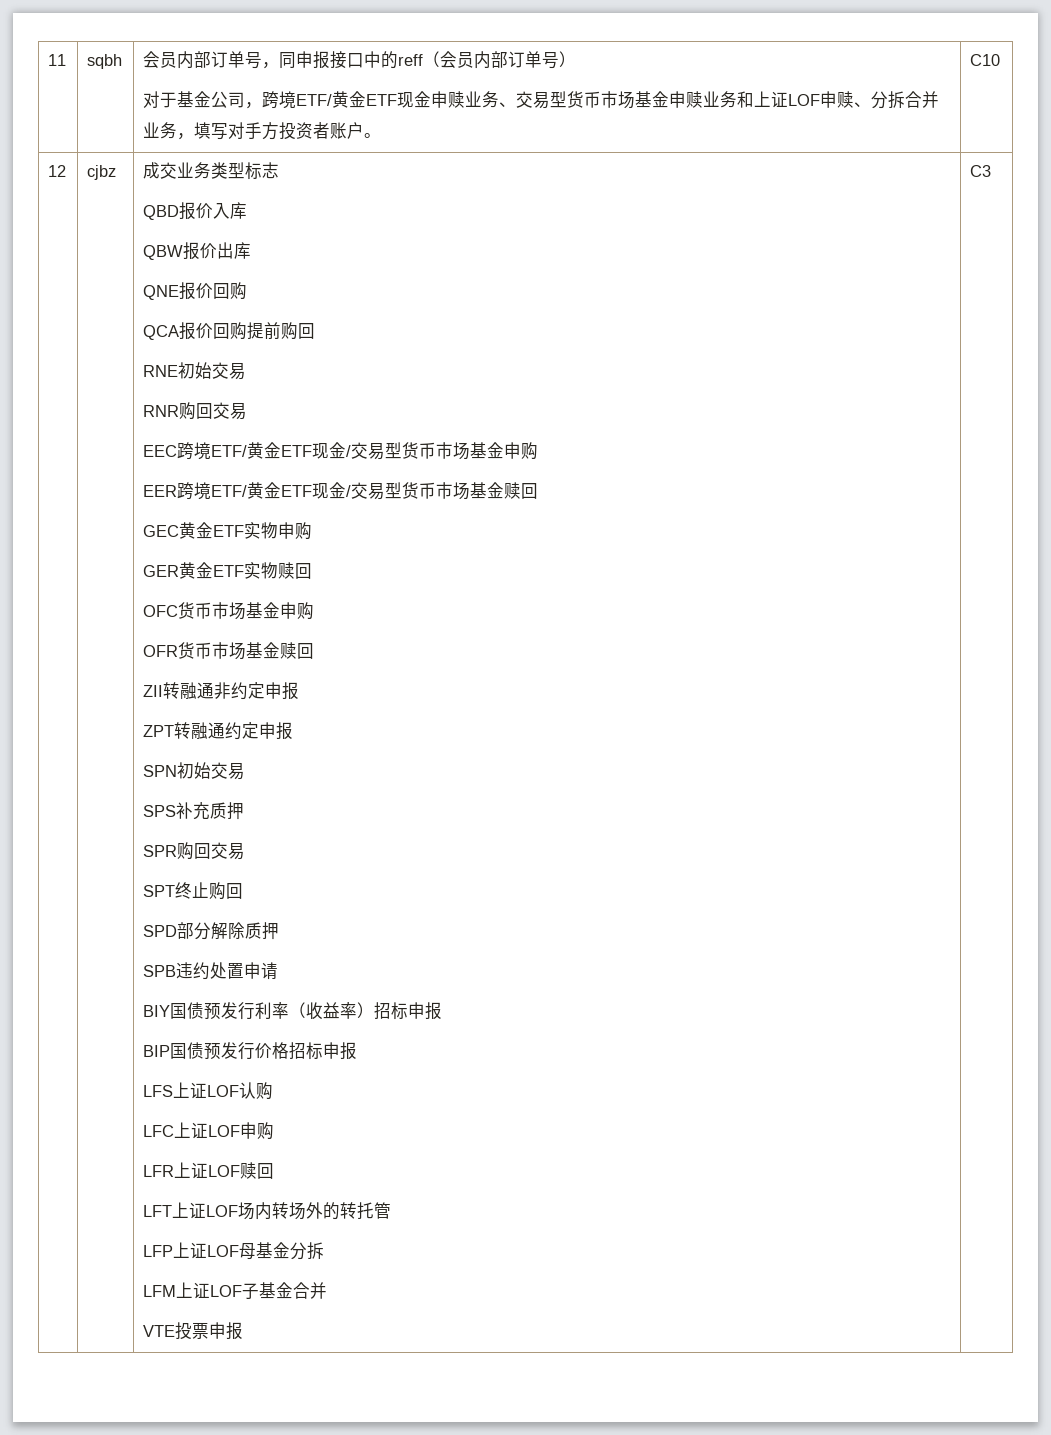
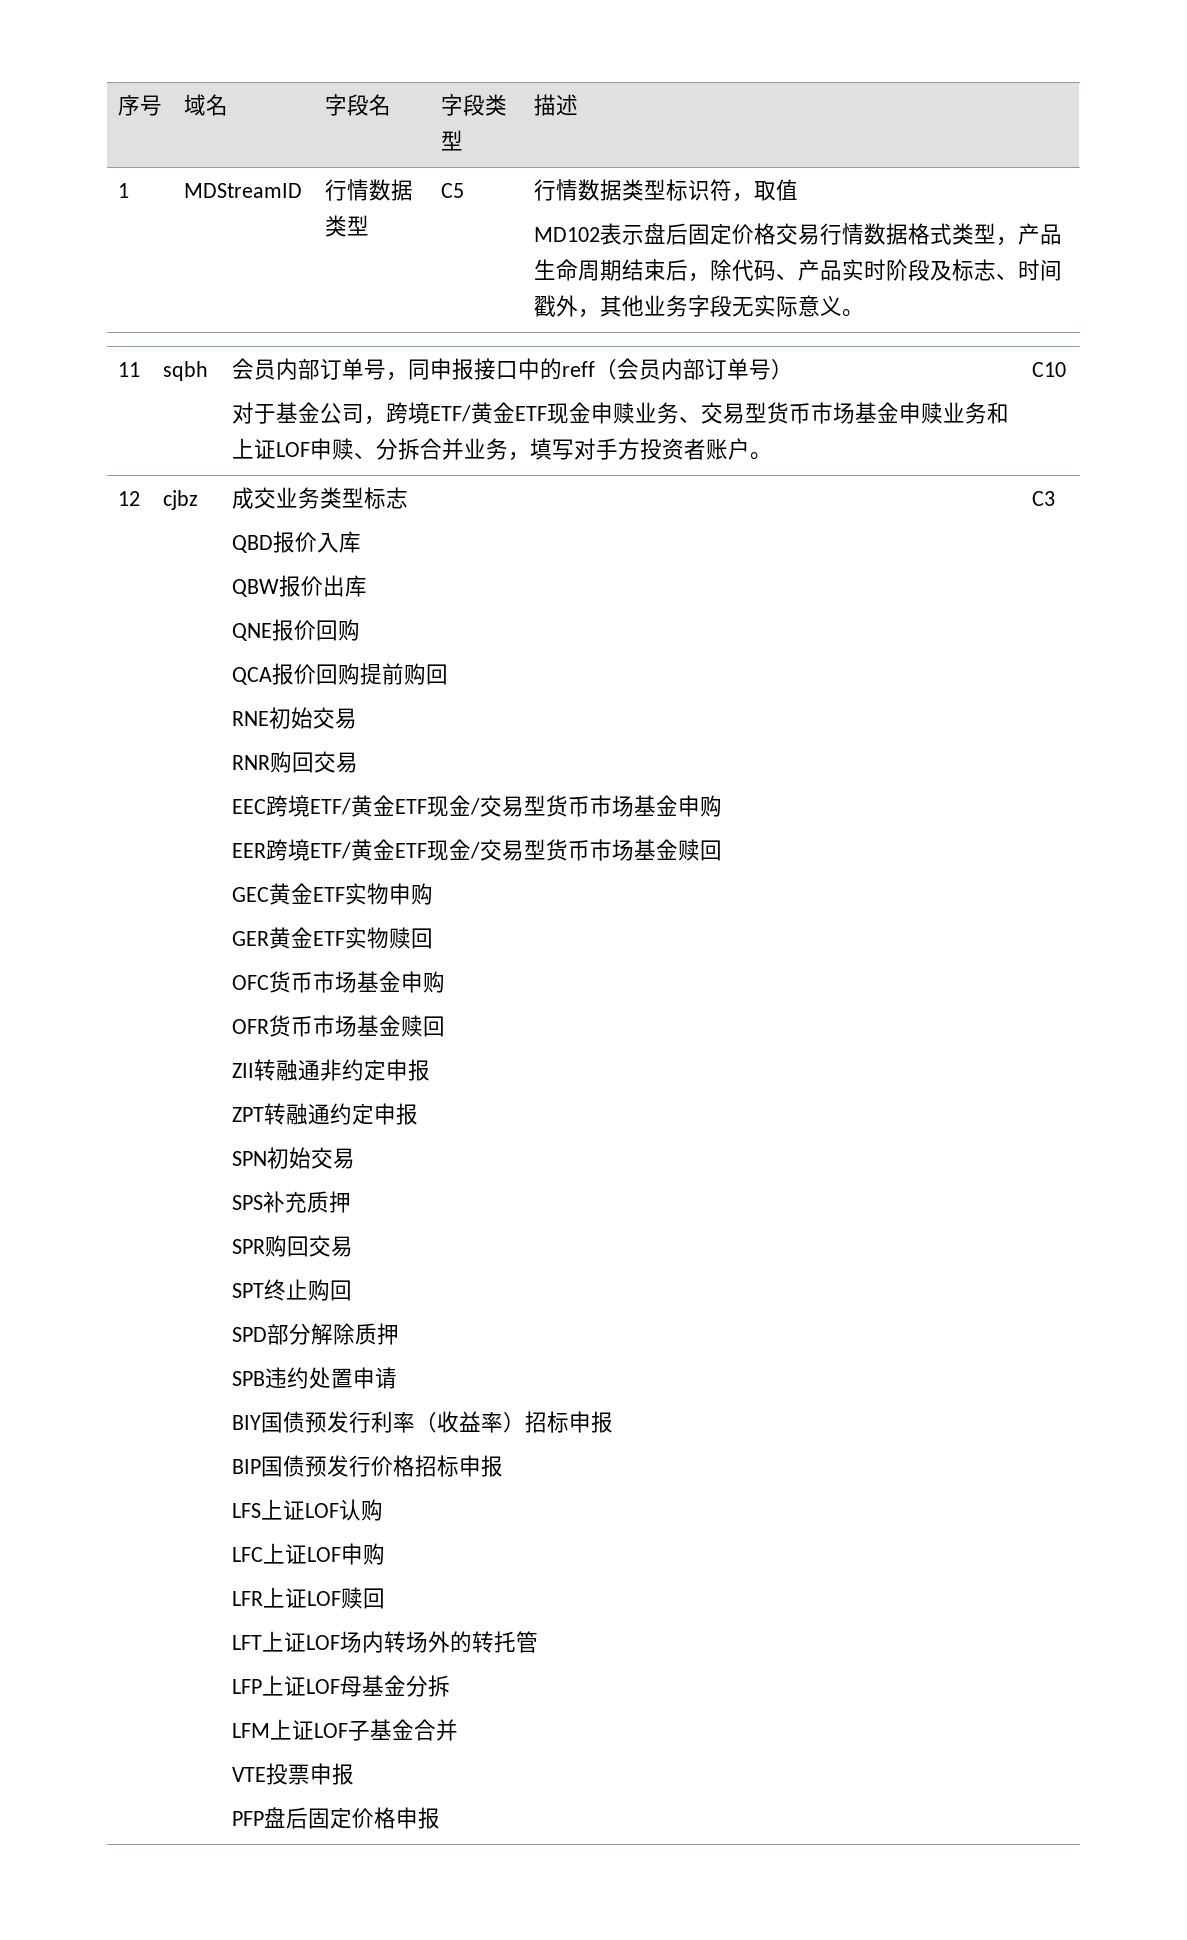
+ 序号 | 域名 | 字段名 | 字段类型 | 描述
+ 1 | MDStreamID | 行情数据类型 | C5 | 行情数据类型标识符，取值
+ MD102表示盘后固定价格交易行情数据格式类型，产品生命周期结束后，除代码、产品实时阶段及标志、时间戳外，其他业务字段无实际意义。
+ PFP盘后固定价格申报

